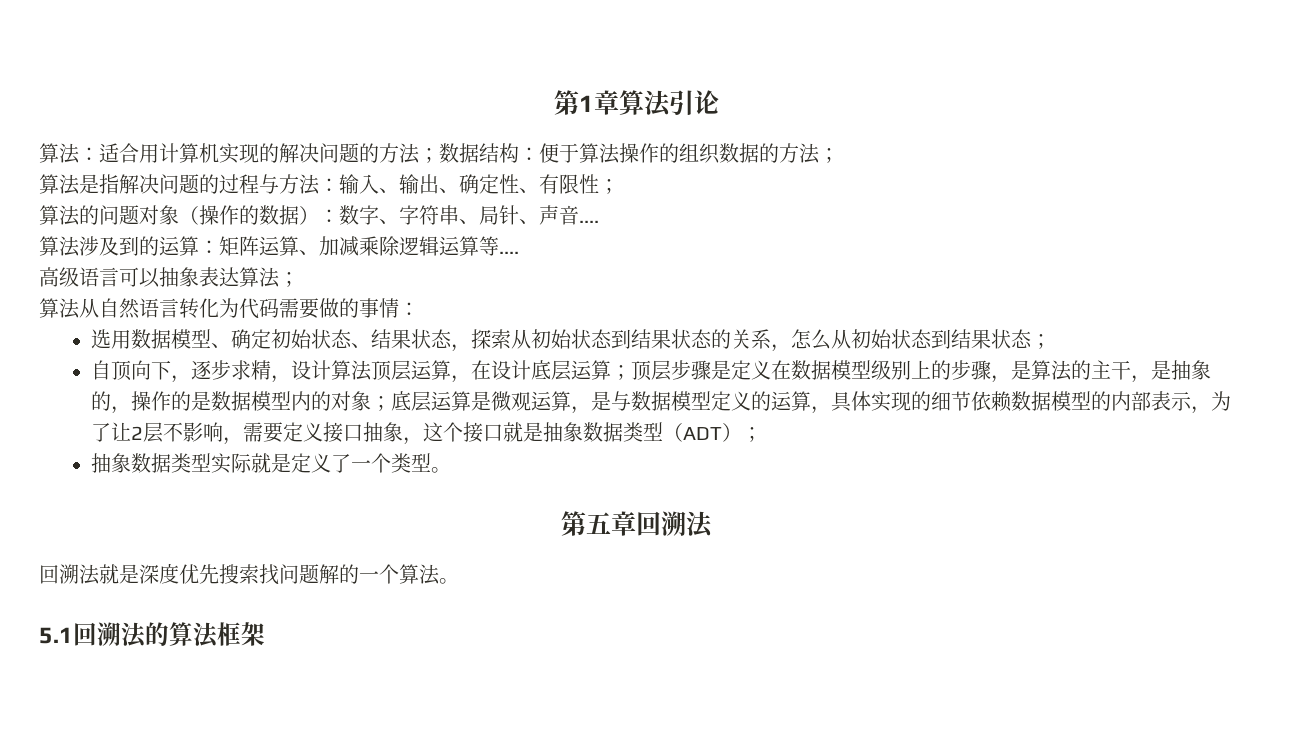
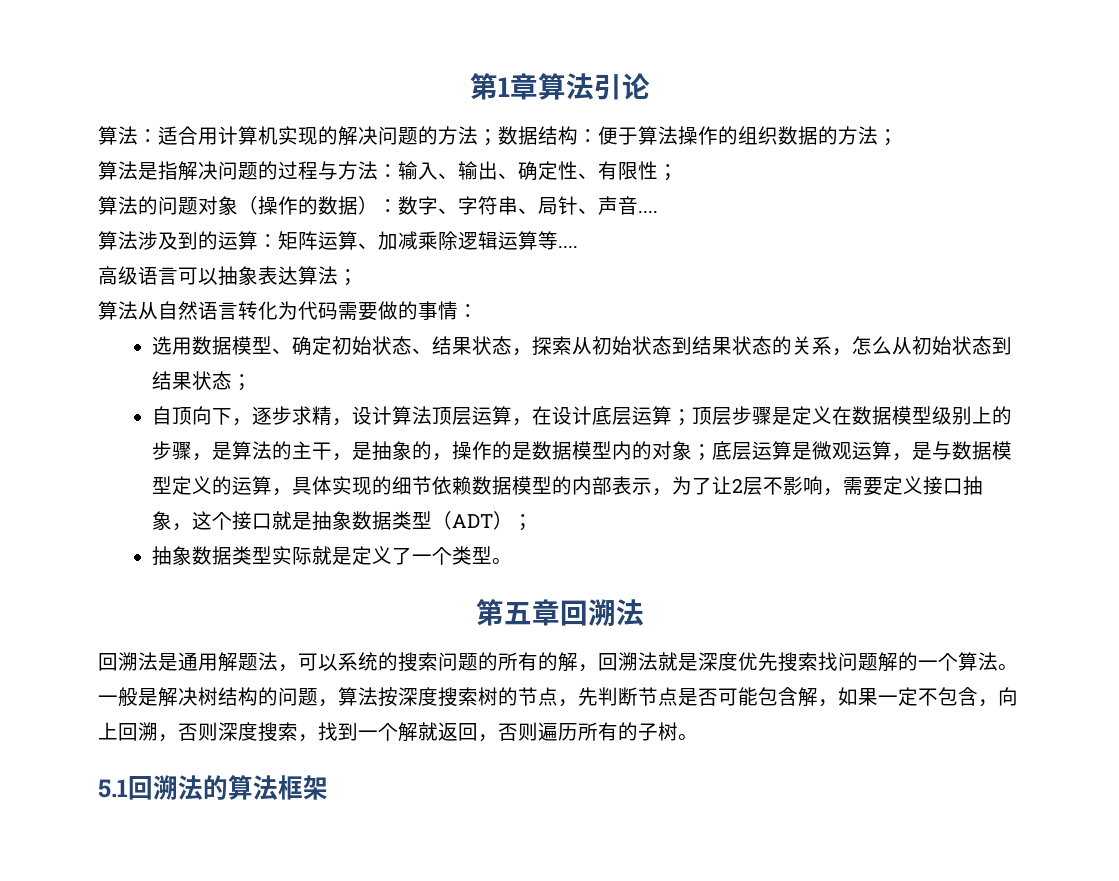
- 回溯法就是深度优先搜索找问题解的一个算法。
+ 回溯法是通用解题法，可以系统的搜索问题的所有的解，回溯法就是深度优先搜索找问题解的一个算法。一般是解决树结构的问题，算法按深度搜索树的节点，先判断节点是否可能包含解，如果一定不包含，向上回溯，否则深度搜索，找到一个解就返回，否则遍历所有的子树。

